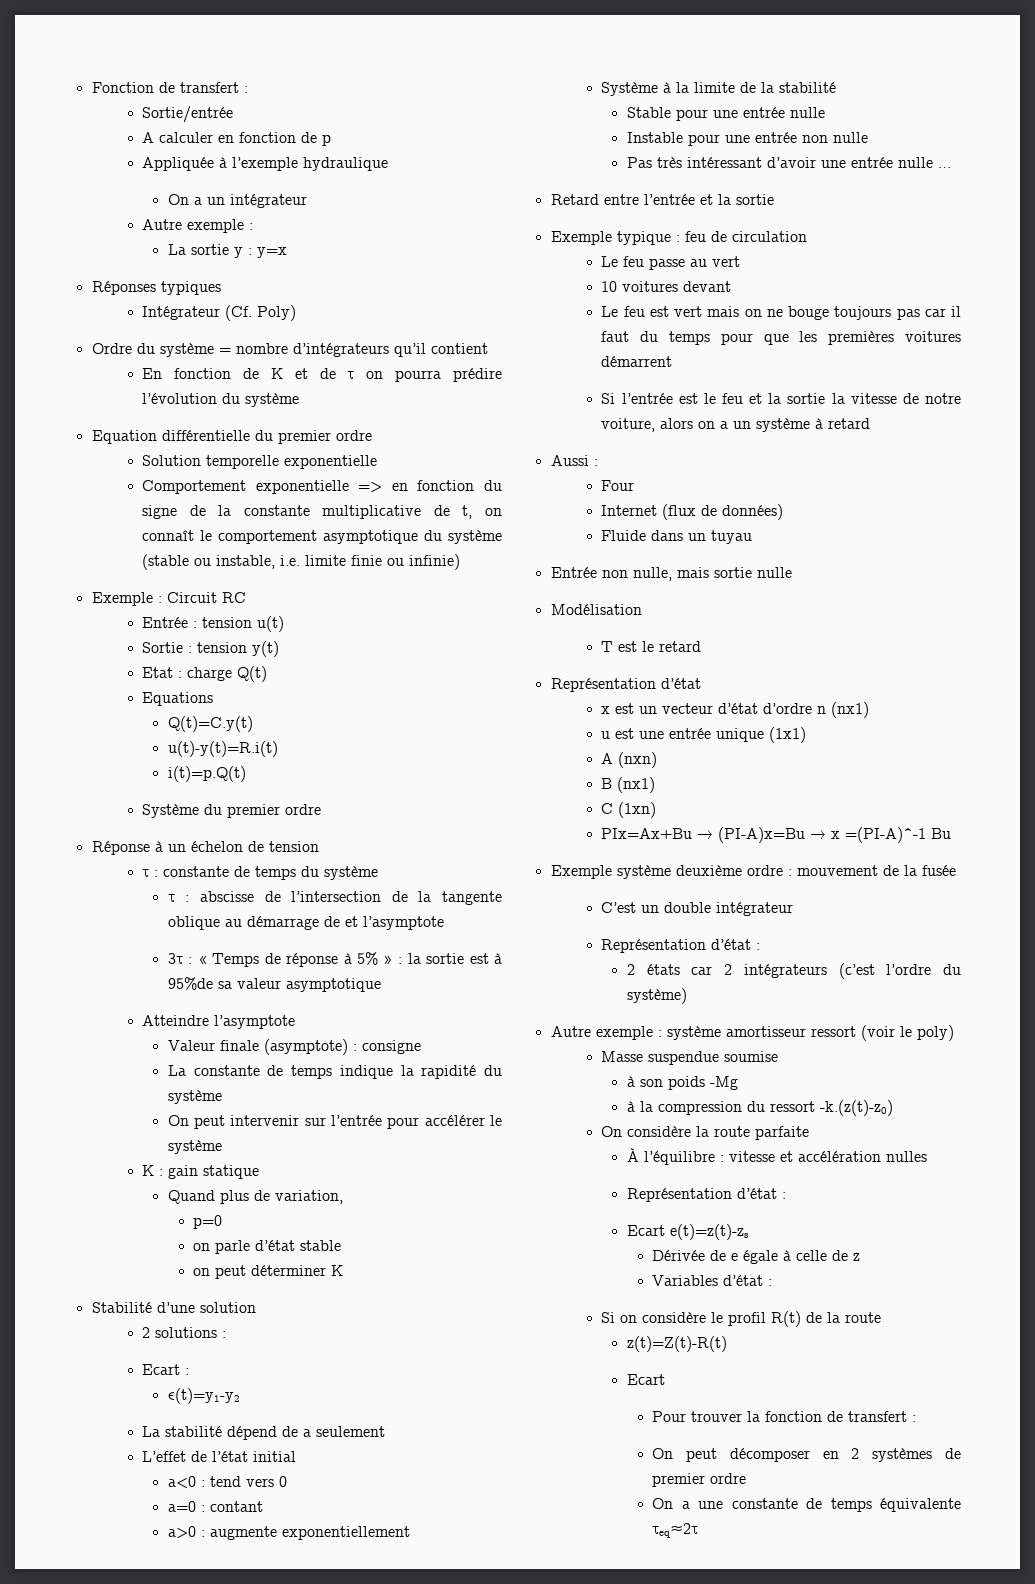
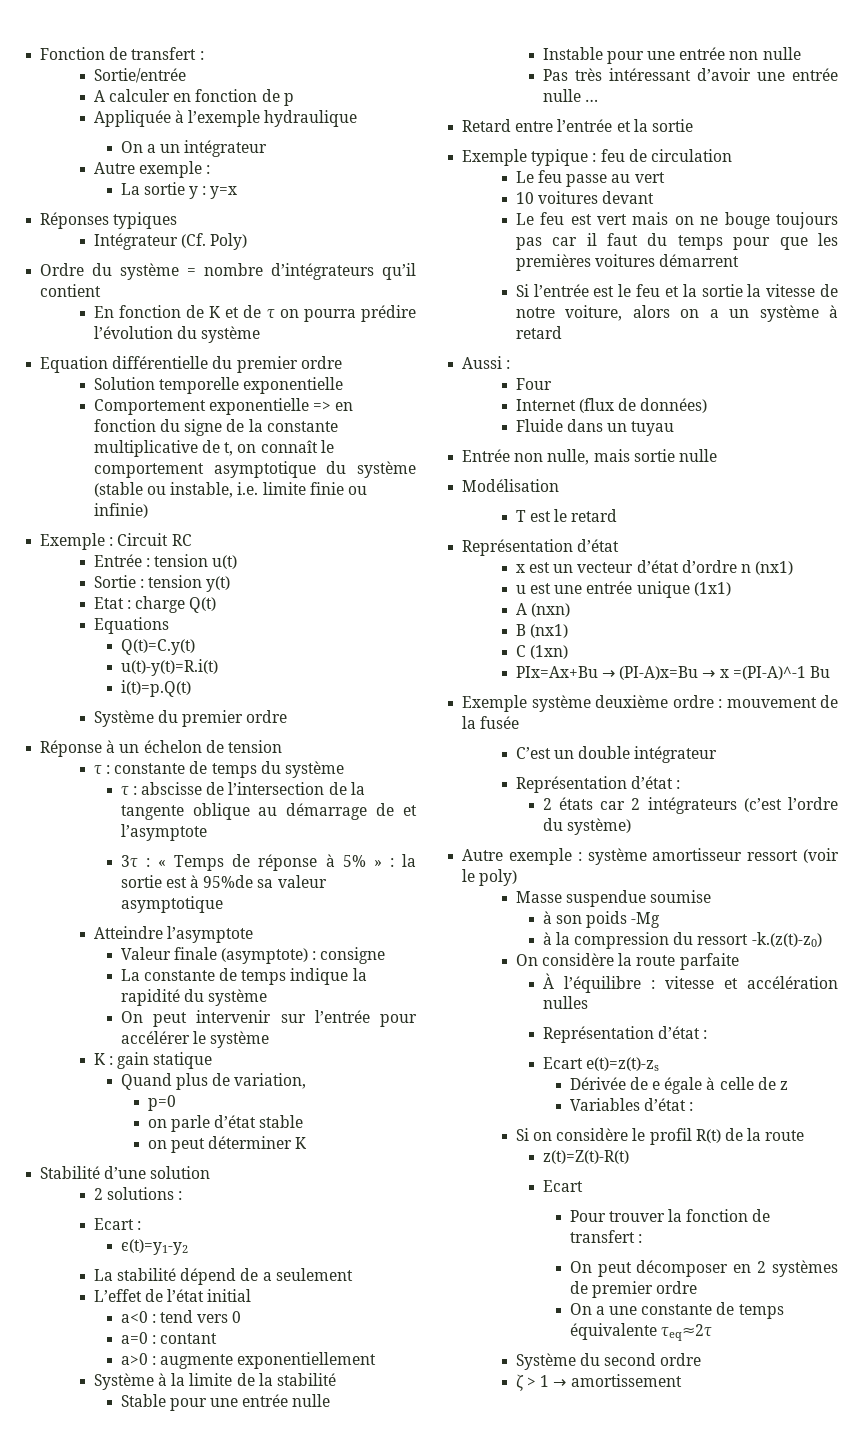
+ Système du second ordre
+ ζ > 1 → amortissement

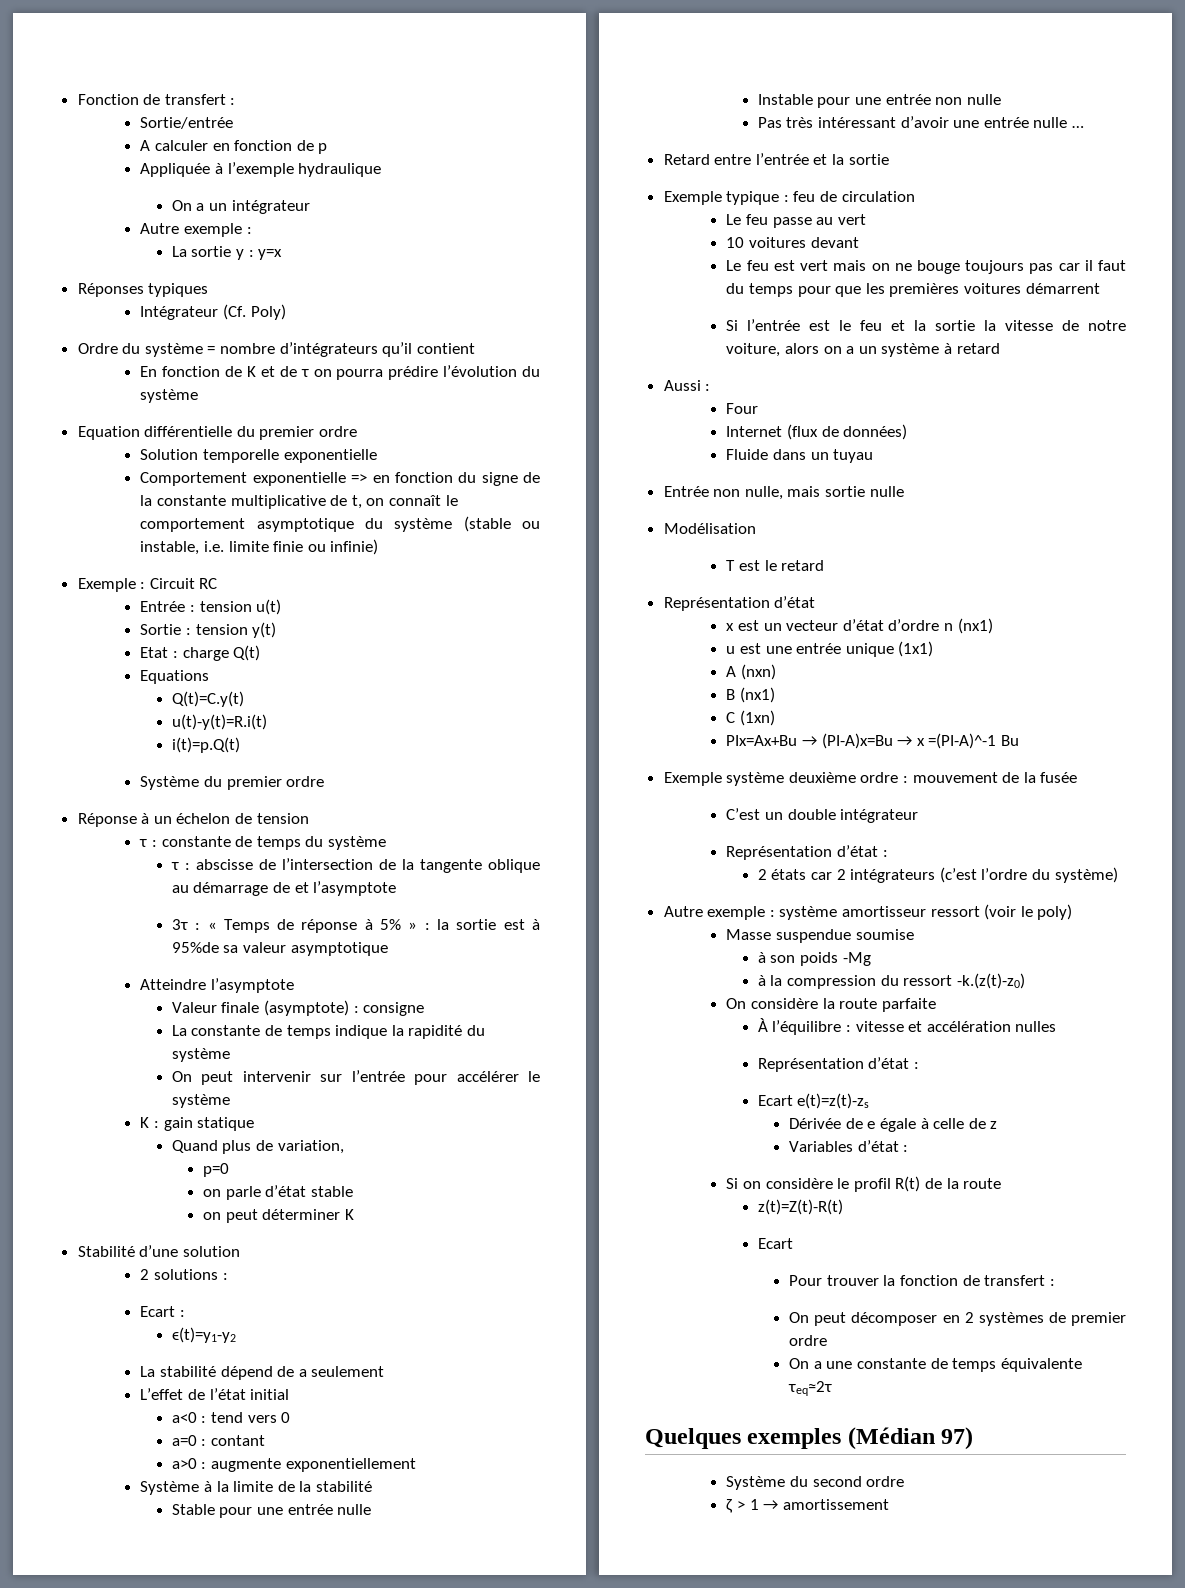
+ Quelques exemples (Médian 97)

